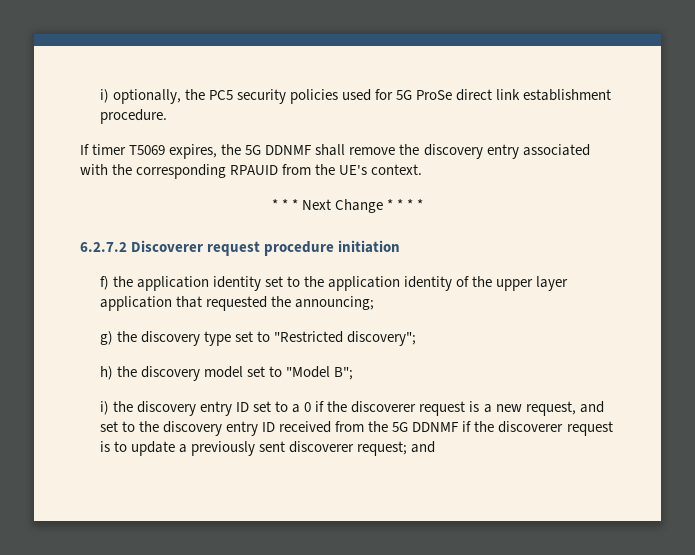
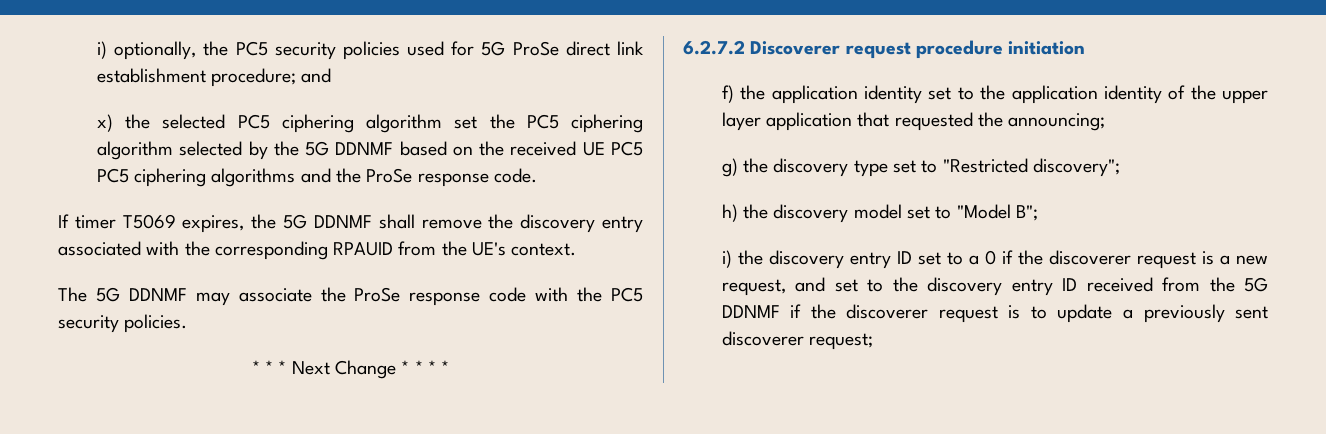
- i) optionally, the PC5 security policies used for 5G ProSe direct link establishment procedure.
+ i) optionally, the PC5 security policies used for 5G ProSe direct link establishment procedure; and
+ x) the selected PC5 ciphering algorithm set the PC5 ciphering algorithm selected by the 5G DDNMF based on the received UE PC5 PC5 ciphering algorithms and the ProSe response code.
+ The 5G DDNMF may associate the ProSe response code with the PC5 security policies.
- i) the discovery entry ID set to a 0 if the discoverer request is a new request, and set to the discovery entry ID received from the 5G DDNMF if the discoverer request is to update a previously sent discoverer request; and
+ i) the discovery entry ID set to a 0 if the discoverer request is a new request, and set to the discovery entry ID received from the 5G DDNMF if the discoverer request is to update a previously sent discoverer request;

